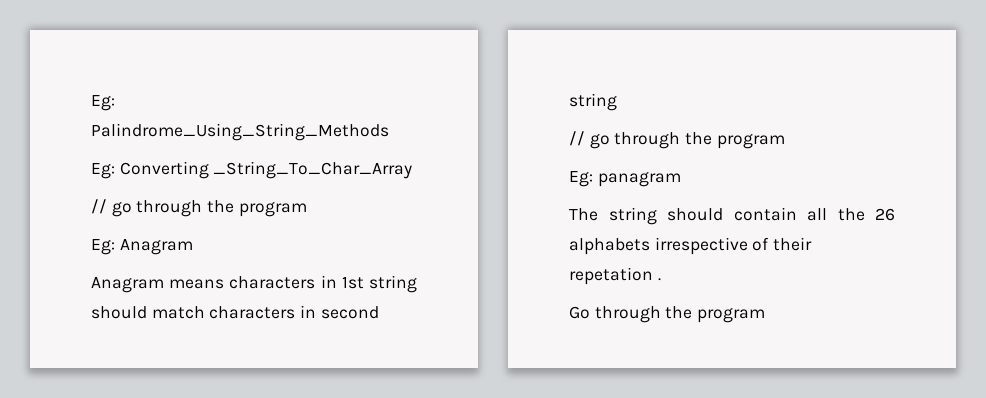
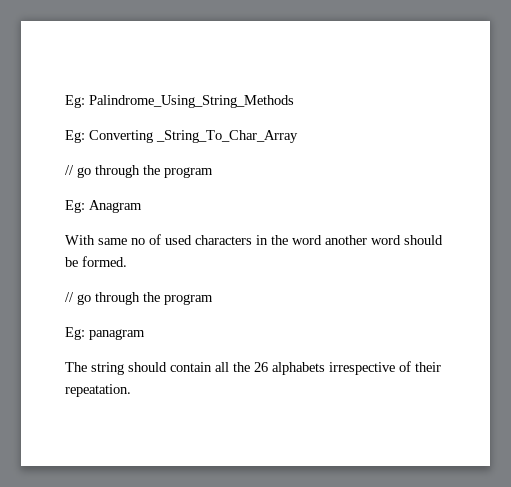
- Anagram means characters in 1st string should match characters in second string
+ With same no of used characters in the word another word should be formed.
- The string should contain all the 26 alphabets irrespective of their repetation .
- Go through the program
+ The string should contain all the 26 alphabets irrespective of their repeatation.

